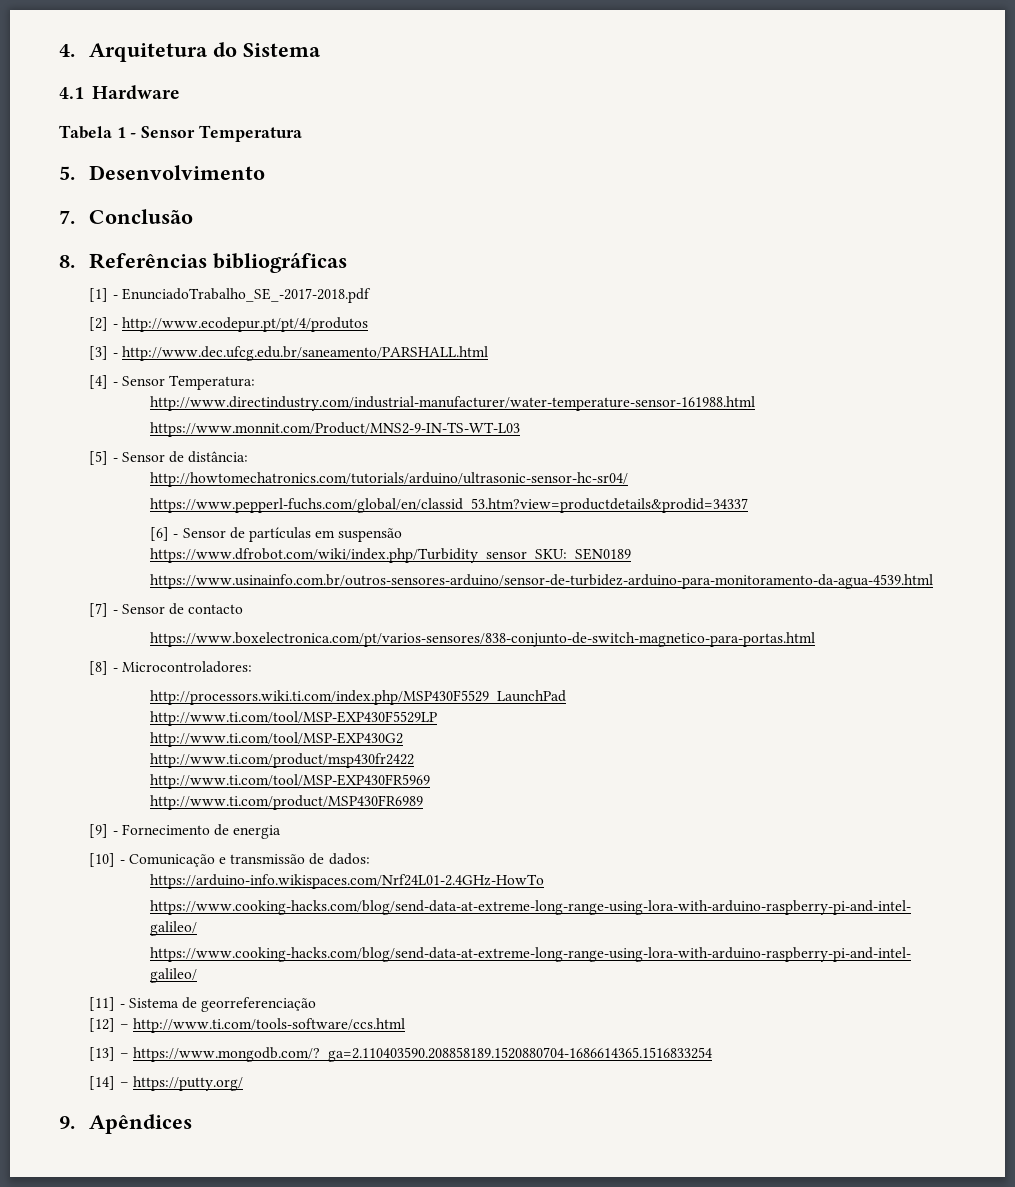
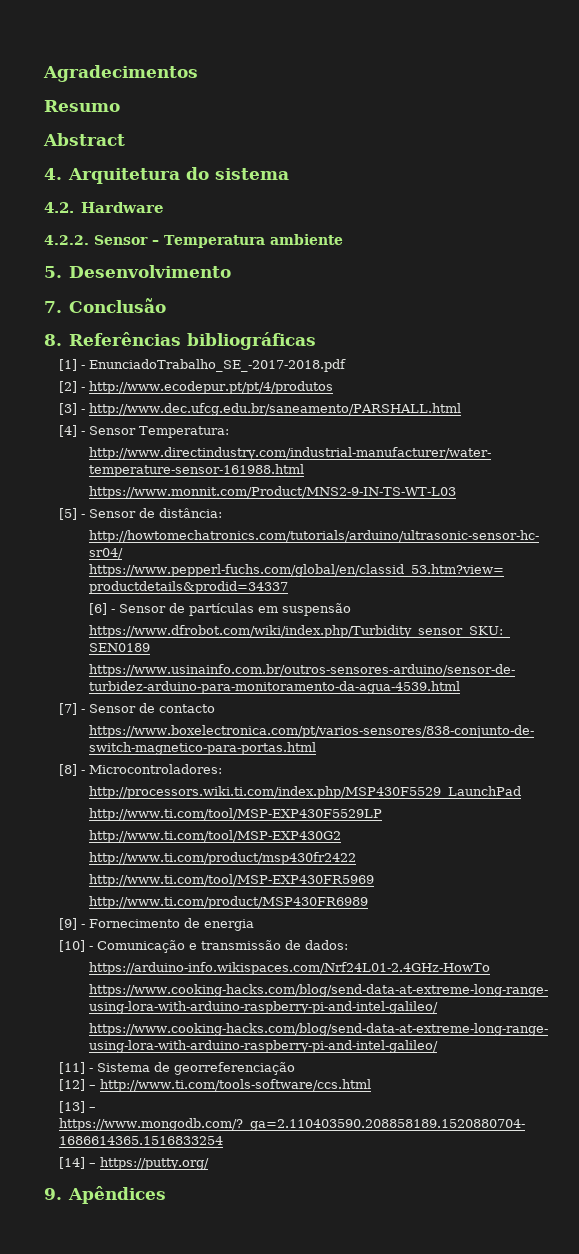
+ Agradecimentos
+ Resumo
+ Abstract
- 4. Arquitetura do Sistema
- 4.1 Hardware
+ 4. Arquitetura do sistema
+ 4.2. Hardware
- Tabela 1 - Sensor Temperatura
+ 4.2.2. Sensor – Temperatura ambiente

